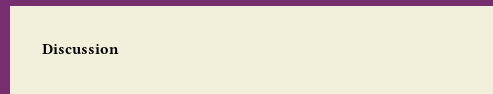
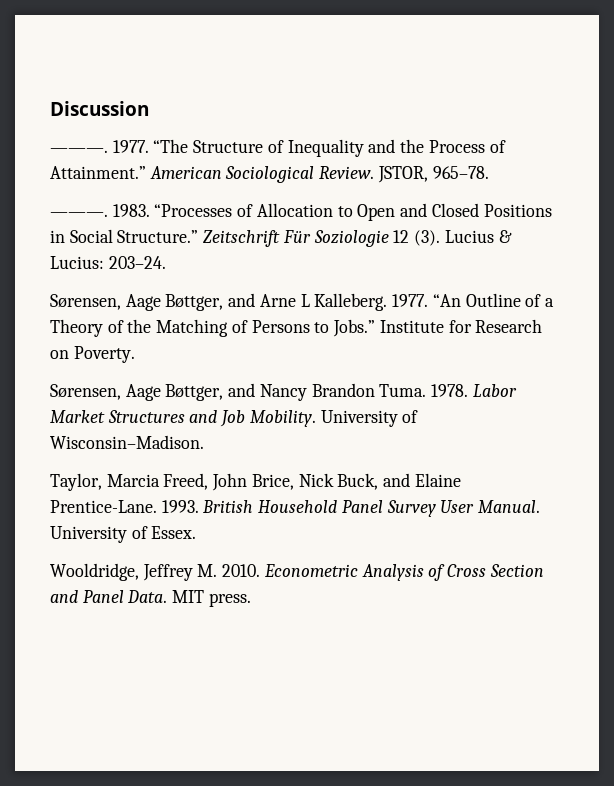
+ ———. 1977. “The Structure of Inequality and the Process of Attainment.” American Sociological Review. JSTOR, 965–78.
+ ———. 1983. “Processes of Allocation to Open and Closed Positions in Social Structure.” Zeitschrift Für Soziologie 12 (3). Lucius & Lucius: 203–24.
+ Sørensen, Aage Bøttger, and Arne L Kalleberg. 1977. “An Outline of a Theory of the Matching of Persons to Jobs.” Institute for Research on Poverty.
+ Sørensen, Aage Bøttger, and Nancy Brandon Tuma. 1978. Labor Market Structures and Job Mobility. University of Wisconsin–Madison.
+ Taylor, Marcia Freed, John Brice, Nick Buck, and Elaine Prentice-Lane. 1993. British Household Panel Survey User Manual. University of Essex.
+ Wooldridge, Jeffrey M. 2010. Econometric Analysis of Cross Section and Panel Data. MIT press.

